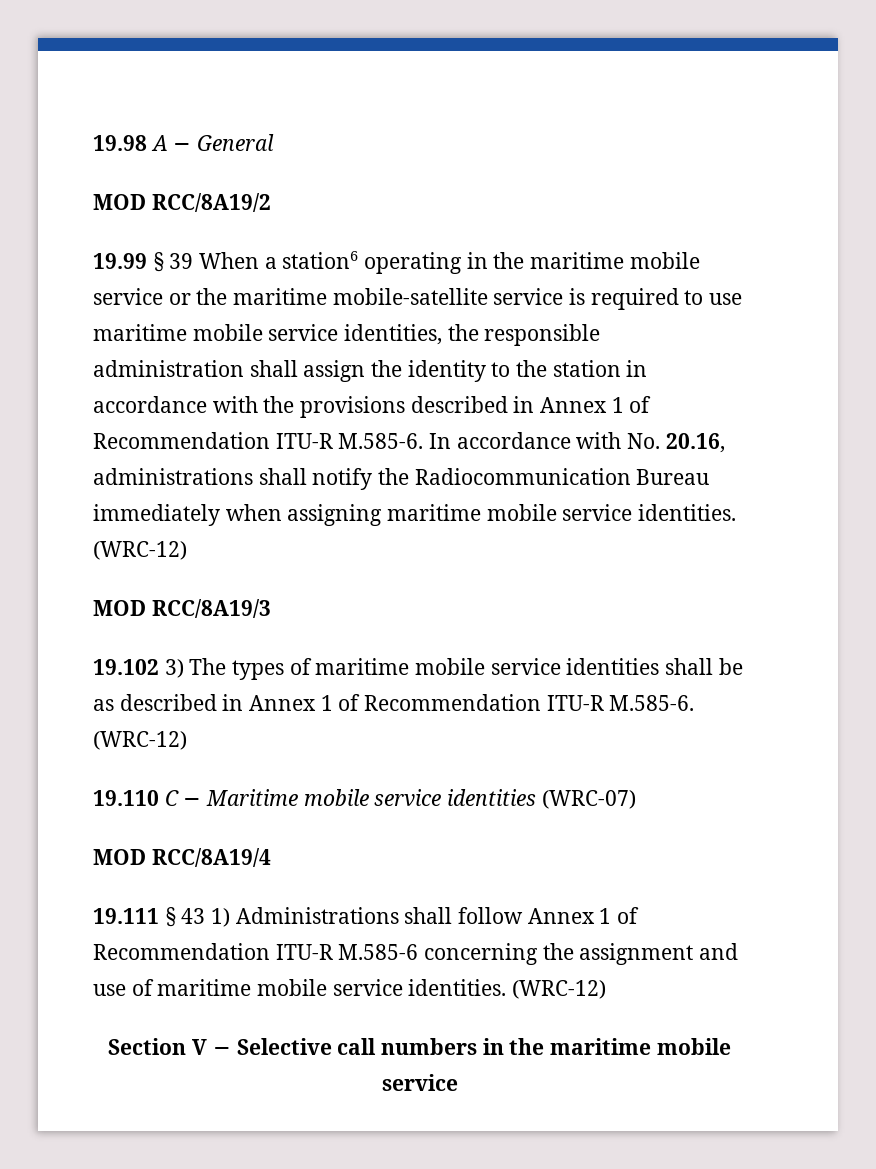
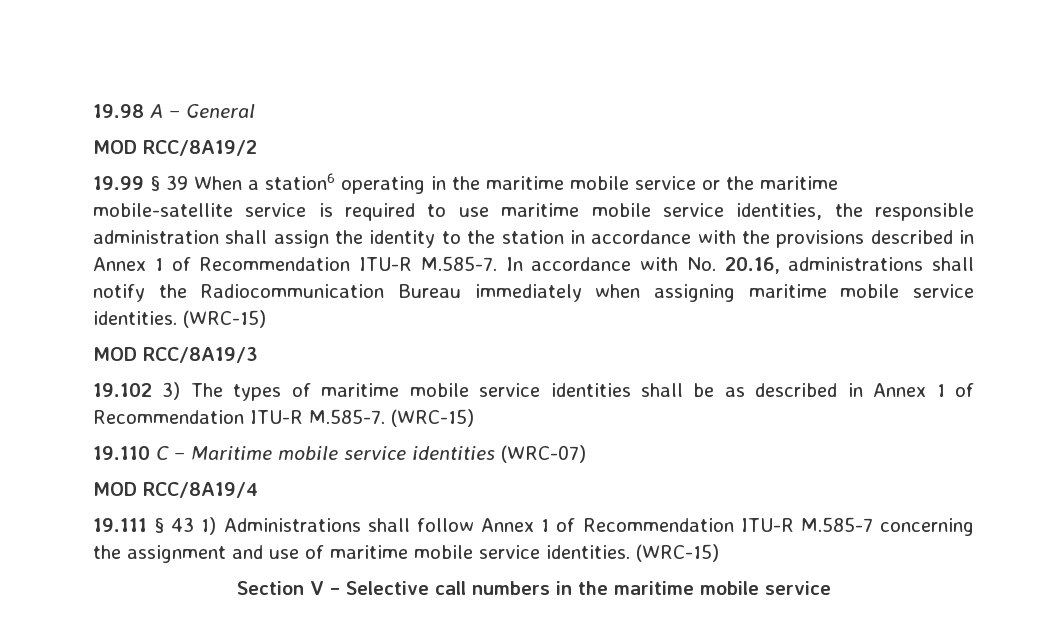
- 19.99 § 39 When a station6 operating in the maritime mobile service or the maritime mobile-satellite service is required to use maritime mobile service identities, the responsible administration shall assign the identity to the station in accordance with the provisions described in Annex 1 of Recommendation ITU-R M.585-6. In accordance with No. 20.16, administrations shall notify the Radiocommunication Bureau immediately when assigning maritime mobile service identities. (WRC-12)
+ 19.99 § 39 When a station6 operating in the maritime mobile service or the maritime mobile-satellite service is required to use maritime mobile service identities, the responsible administration shall assign the identity to the station in accordance with the provisions described in Annex 1 of Recommendation ITU-R M.585-7. In accordance with No. 20.16, administrations shall notify the Radiocommunication Bureau immediately when assigning maritime mobile service identities. (WRC-15)
- 19.102 3) The types of maritime mobile service identities shall be as described in Annex 1 of Recommendation ITU-R M.585-6. (WRC-12)
+ 19.102 3) The types of maritime mobile service identities shall be as described in Annex 1 of Recommendation ITU-R M.585-7. (WRC-15)
- 19.111 § 43 1) Administrations shall follow Annex 1 of Recommendation ITU-R M.585-6 concerning the assignment and use of maritime mobile service identities. (WRC-12)
+ 19.111 § 43 1) Administrations shall follow Annex 1 of Recommendation ITU-R M.585-7 concerning the assignment and use of maritime mobile service identities. (WRC-15)

